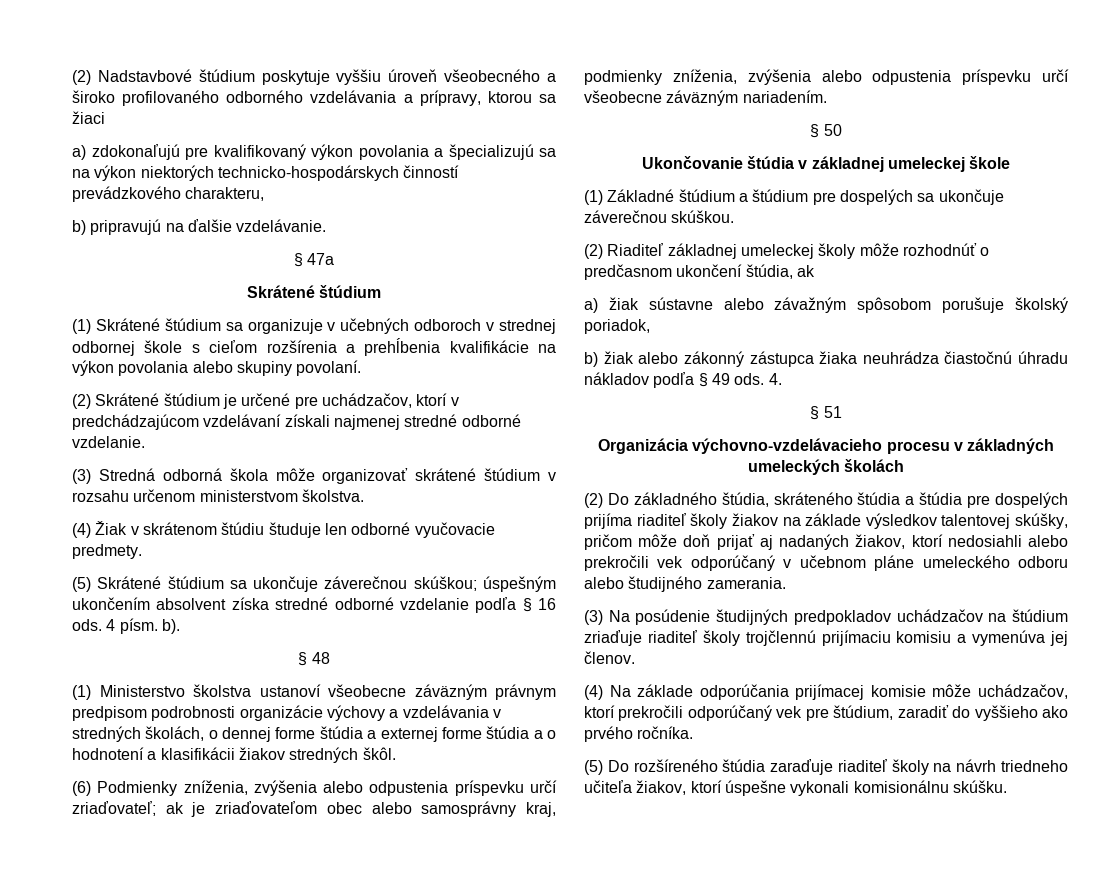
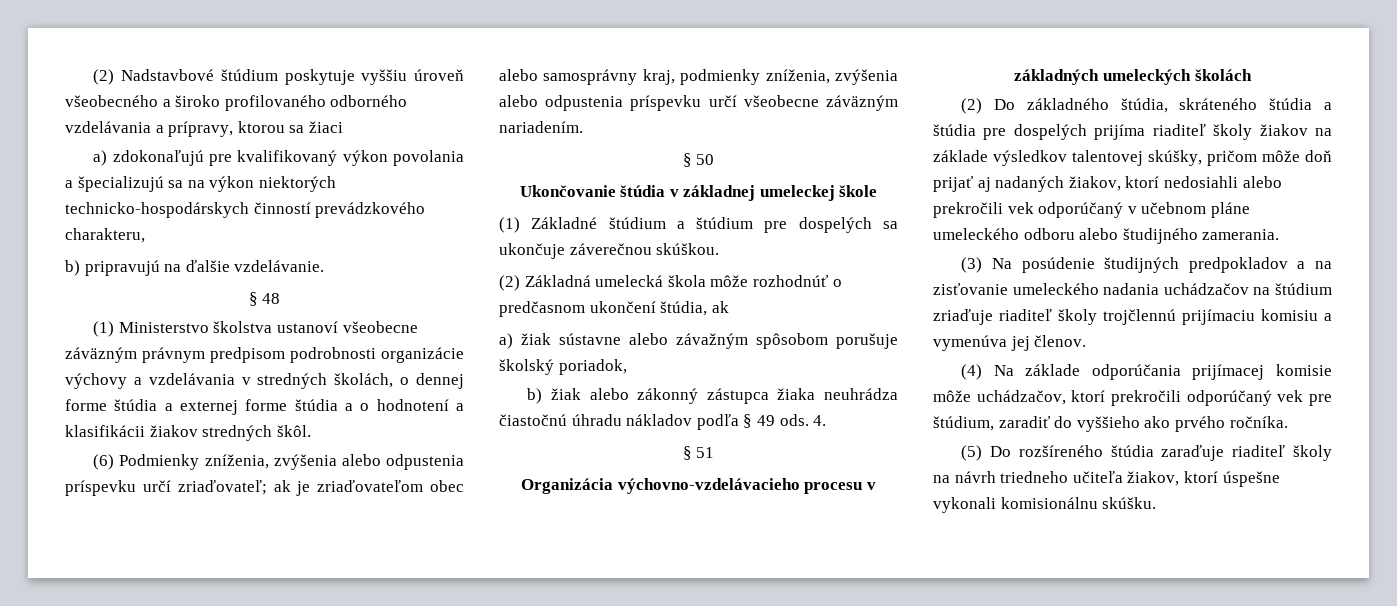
- § 47a
- Skrátené štúdium
- (1) Skrátené štúdium sa organizuje v učebných odboroch v strednej odbornej škole s cieľom rozšírenia a prehĺbenia kvalifikácie na výkon povolania alebo skupiny povolaní.
- (2) Skrátené štúdium je určené pre uchádzačov, ktorí v predchádzajúcom vzdelávaní získali najmenej stredné odborné vzdelanie.
- (3) Stredná odborná škola môže organizovať skrátené štúdium v rozsahu určenom ministerstvom školstva.
- (4) Žiak v skrátenom štúdiu študuje len odborné vyučovacie predmety.
- (5) Skrátené štúdium sa ukončuje záverečnou skúškou; úspešným ukončením absolvent získa stredné odborné vzdelanie podľa § 16 ods. 4 písm. b).
- (2) Riaditeľ základnej umeleckej školy môže rozhodnúť o predčasnom ukončení štúdia, ak
+ (2) Základná umelecká škola môže rozhodnúť o predčasnom ukončení štúdia, ak
- (3) Na posúdenie študijných predpokladov uchádzačov na štúdium zriaďuje riaditeľ školy trojčlennú prijímaciu komisiu a vymenúva jej členov.
+ (3) Na posúdenie študijných predpokladov a na zisťovanie umeleckého nadania uchádzačov na štúdium zriaďuje riaditeľ školy trojčlennú prijímaciu komisiu a vymenúva jej členov.

